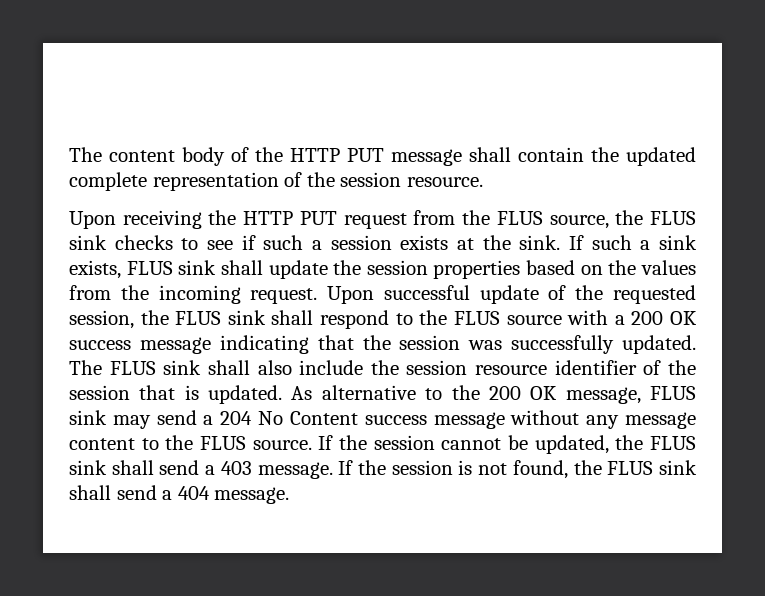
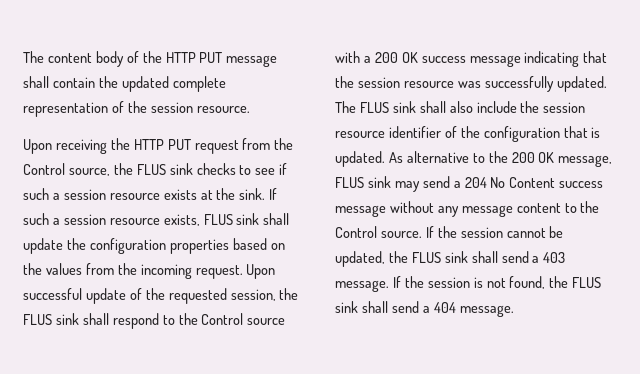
- Upon receiving the HTTP PUT request from the FLUS source, the FLUS sink checks to see if such a session exists at the sink.
+ Upon receiving the HTTP PUT request from the Control source, the FLUS sink checks to see if such a session resource exists at the sink.
- If such a sink exists, FLUS sink shall update the session properties based on the values from the incoming request.
+ If such a session resource exists, FLUS sink shall update the configuration properties based on the values from the incoming request.
- Upon successful update of the requested session, the FLUS sink shall respond to the FLUS source with a 200 OK success message indicating that the session was successfully updated.
+ Upon successful update of the requested session, the FLUS sink shall respond to the Control source with a 200 OK success message indicating that the session resource was successfully updated.
- The FLUS sink shall also include the session resource identifier of the session that is updated.
+ The FLUS sink shall also include the session resource identifier of the configuration that is updated.
- As alternative to the 200 OK message, FLUS sink may send a 204 No Content success message without any message content to the FLUS source.
+ As alternative to the 200 OK message, FLUS sink may send a 204 No Content success message without any message content to the Control source.

